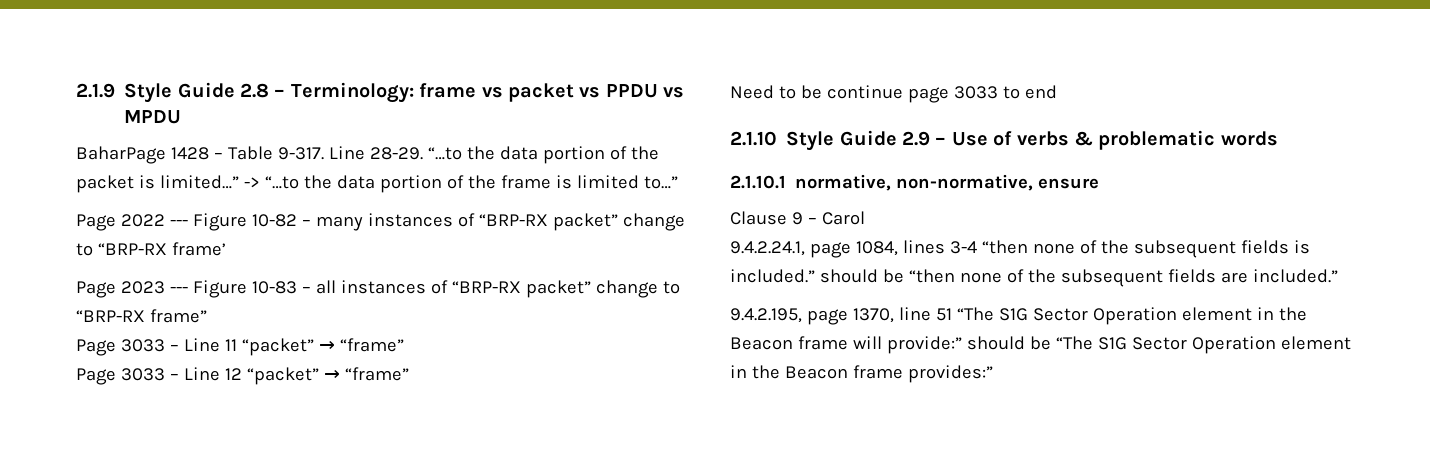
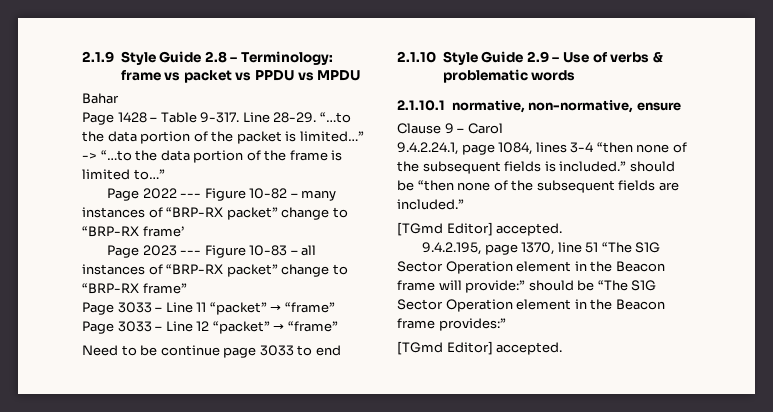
- BaharPage 1428 – Table 9-317.
+ Bahar
+ Page 1428 – Table 9-317.
  9.4.2.24.1, page 1084, lines 3-4 “then none of the subsequent fields is included.” should be “then none of the subsequent fields are included.”
+ [TGmd Editor] accepted.
  9.4.2.195, page 1370, line 51 “The S1G Sector Operation element in the Beacon frame will provide:” should be “The S1G Sector Operation element in the Beacon frame provides:”
+ [TGmd Editor] accepted.

